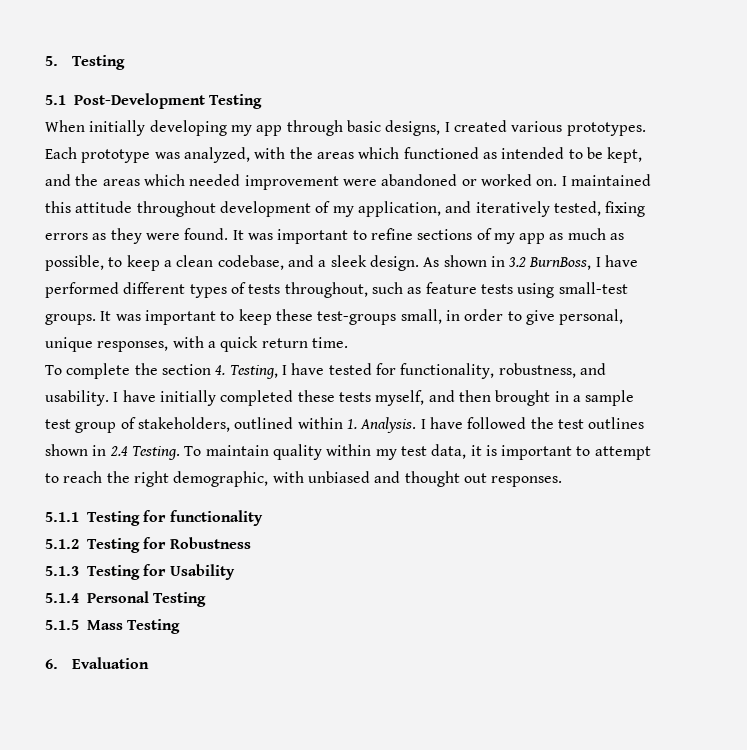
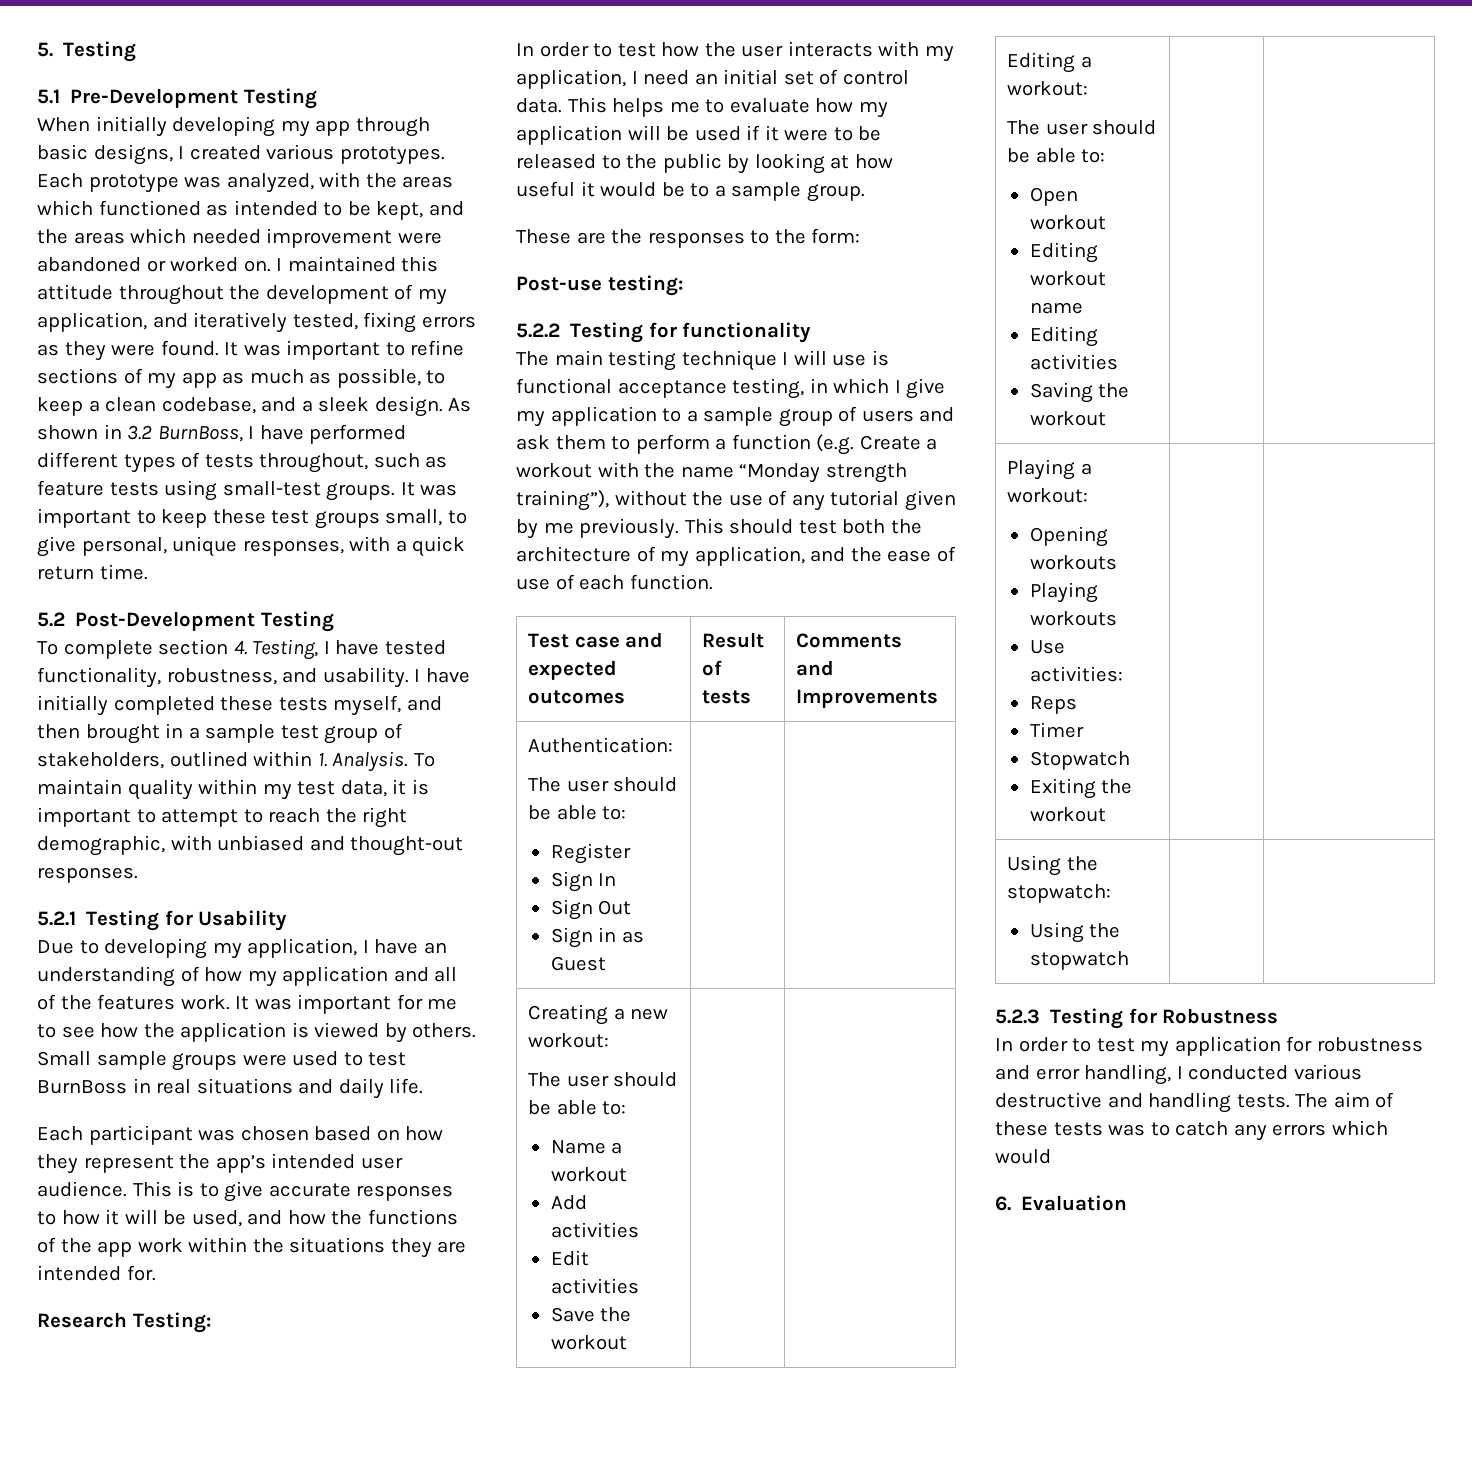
- 5.1 Post-Development Testing
+ 5.1 Pre-Development Testing
- I maintained this attitude throughout development of my application, and iteratively tested, fixing errors as they were found.
+ I maintained this attitude throughout the development of my application, and iteratively tested, fixing errors as they were found.
- It was important to keep these test-groups small, in order to give personal, unique responses, with a quick return time.
+ It was important to keep these test groups small, to give personal, unique responses, with a quick return time.
+ 5.2 Post-Development Testing
- To complete the section 4. Testing, I have tested for functionality, robustness, and usability.
+ To complete section 4. Testing, I have tested functionality, robustness, and usability.
- I have followed the test outlines shown in 2.4 Testing.
- To maintain quality within my test data, it is important to attempt to reach the right demographic, with unbiased and thought out responses.
+ To maintain quality within my test data, it is important to attempt to reach the right demographic, with unbiased and thought-out responses.
- 5.1.1 Testing for functionality
- 5.1.2 Testing for Robustness
- 5.1.3 Testing for Usability
- 5.1.4 Personal Testing
- 5.1.5 Mass Testing
+ 5.2.1 Testing for Usability
+ Due to developing my application, I have an understanding of how my application and all of the features work. It was important for me to see how the application is viewed by others. Small sample groups were used to test BurnBoss in real situations and daily life.
+ Each participant was chosen based on how they represent the app’s intended user audience. This is to give accurate responses to how it will be used, and how the functions of the app work within the situations they are intended for.
+ Research Testing:
+ In order to test how the user interacts with my application, I need an initial set of control data. This helps me to evaluate how my application will be used if it were to be released to the public by looking at how useful it would be to a sample group.
+ These are the responses to the form:
+ Post-use testing:
+ 5.2.2 Testing for functionality
+ The main testing technique I will use is functional acceptance testing, in which I give my application to a sample group of users and ask them to perform a function (e.g. Create a workout with the name “Monday strength training”), without the use of any tutorial given by me previously. This should test both the architecture of my application, and the ease of use of each function.
+ Test case and expected outcomes | Result of tests | Comments and Improvements
+ Authentication:
+ The user should be able to:
+ Register
+ Sign In
+ Sign Out
+ Sign in as Guest | |
+ Creating a new workout:
+ The user should be able to:
+ Name a workout
+ Add activities
+ Edit activities
+ Save the workout | |
+ Editing a workout:
+ The user should be able to:
+ Open workout
+ Editing workout name
+ Editing activities
+ Saving the workout | |
+ Playing a workout:
+ Opening workouts
+ Playing workouts
+ Use activities:
+ Reps
+ Timer
+ Stopwatch
+ Exiting the workout | |
+ Using the stopwatch:
+ Using the stopwatch | |
+ 5.2.3 Testing for Robustness
+ In order to test my application for robustness and error handling, I conducted various destructive and handling tests. The aim of these tests was to catch any errors which would

